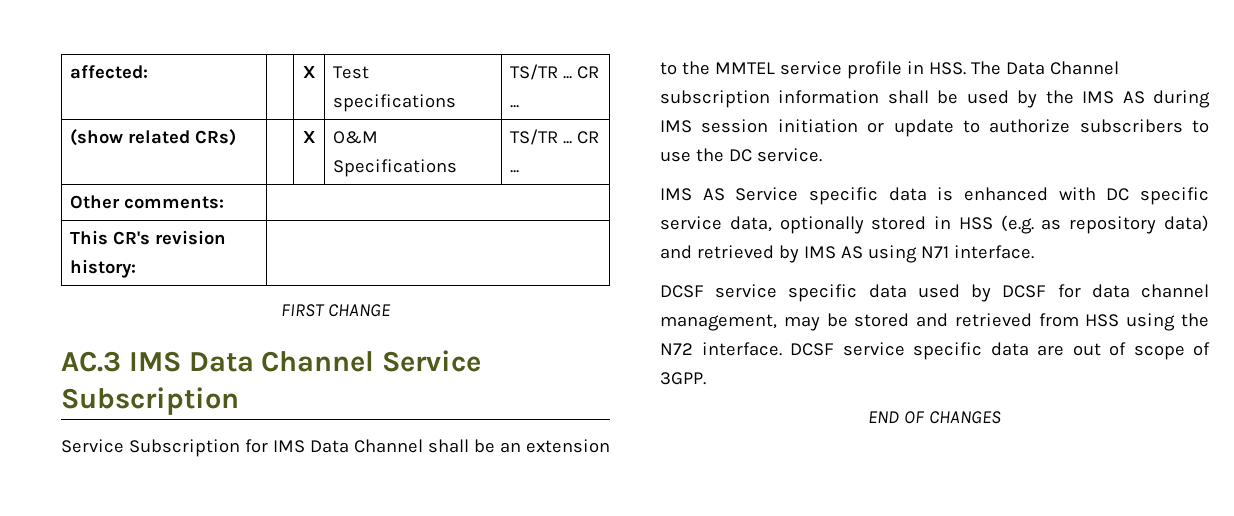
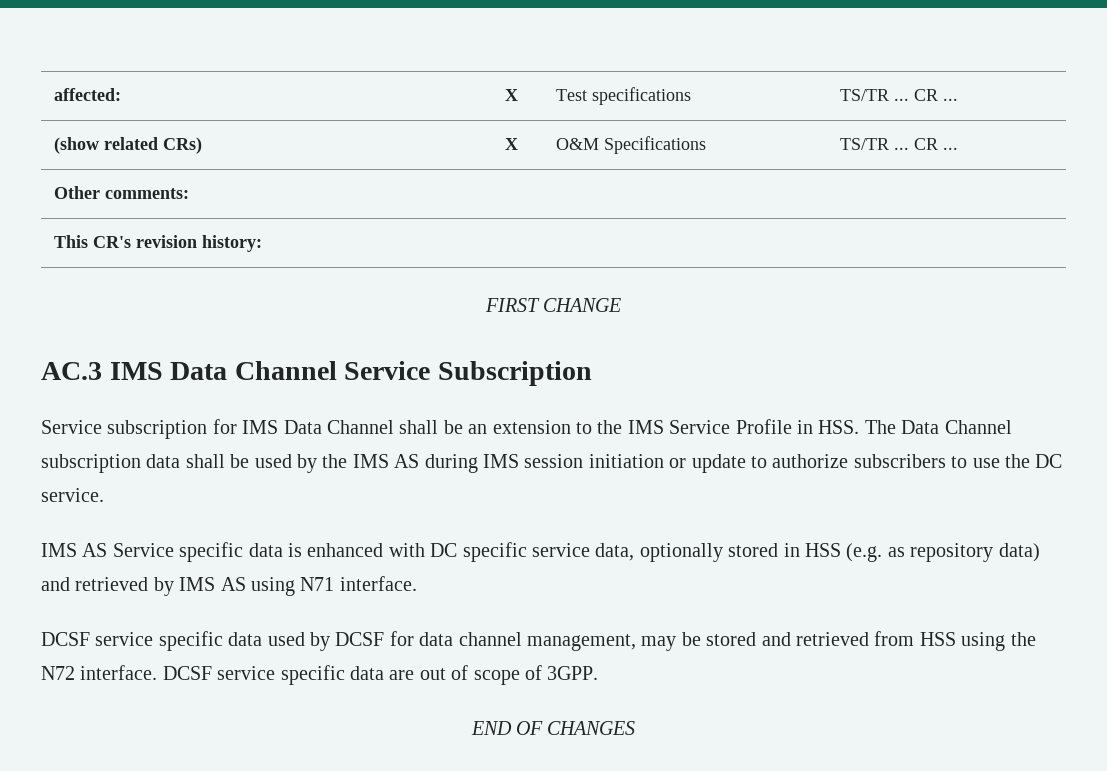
- Service Subscription for IMS Data Channel shall be an extension to the MMTEL service profile in HSS. The Data Channel subscription information shall be used by the IMS AS during IMS session initiation or update to authorize subscribers to use the DC service.
+ Service subscription for IMS Data Channel shall be an extension to the IMS Service Profile in HSS. The Data Channel subscription data shall be used by the IMS AS during IMS session initiation or update to authorize subscribers to use the DC service.

